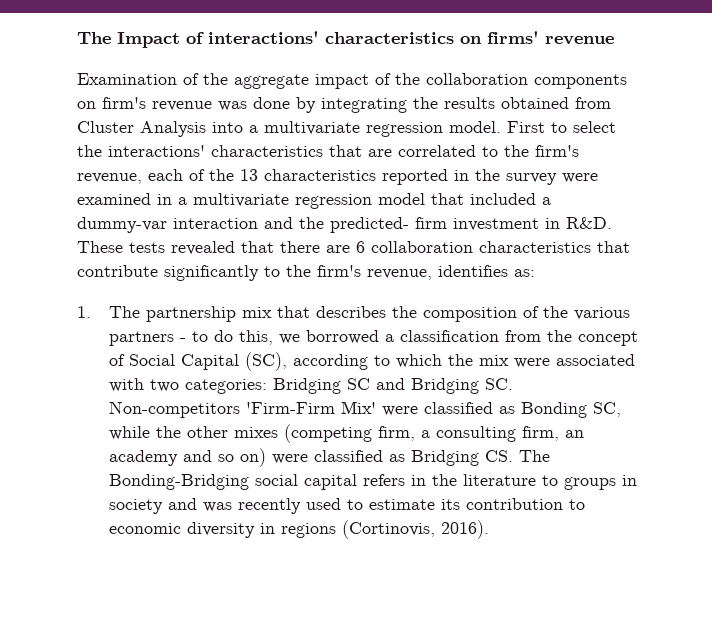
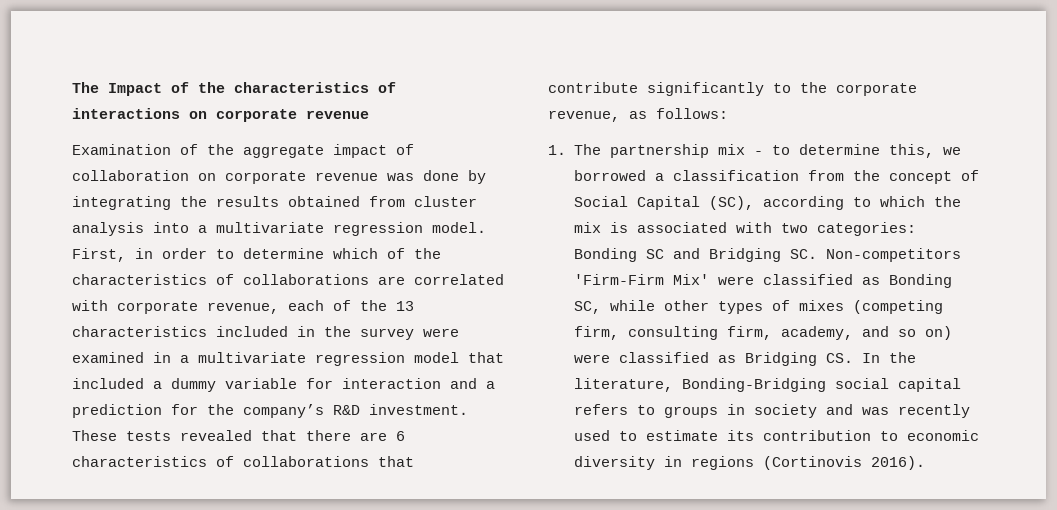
- The Impact of interactions' characteristics on firms' revenue
+ The Impact of the characteristics of interactions on corporate revenue
- Examination of the aggregate impact of the collaboration components on firm's revenue was done by integrating the results obtained from Cluster Analysis into a multivariate regression model.
+ Examination of the aggregate impact of collaboration on corporate revenue was done by integrating the results obtained from cluster analysis into a multivariate regression model.
- First to select the interactions' characteristics that are correlated to the firm's revenue, each of the 13 characteristics reported in the survey were examined in a multivariate regression model that included a dummy-var interaction and the predicted- firm investment in R&D. These tests revealed that there are 6 collaboration characteristics that contribute significantly to the firm's revenue, identifies as:
+ First, in order to determine which of the characteristics of collaborations are correlated with corporate revenue, each of the 13 characteristics included in the survey were examined in a multivariate regression model that included a dummy variable for interaction and a prediction for the company’s R&D investment. These tests revealed that there are 6 characteristics of collaborations that contribute significantly to the corporate revenue, as follows:
- 1. The partnership mix that describes the composition of the various partners - to do this, we borrowed a classification from the concept of Social Capital (SC), according to which the mix were associated with two categories:
+ 1. The partnership mix - to determine this, we borrowed a classification from the concept of Social Capital (SC), according to which the mix is associated with two categories:
- Bridging SC and Bridging SC. Non-competitors 'Firm-Firm Mix' were classified as Bonding SC, while the other mixes (competing firm, a consulting firm, an academy and so on) were classified as Bridging CS. The Bonding-Bridging social capital refers in the literature to groups in society and was recently used to estimate its contribution to economic diversity in regions (Cortinovis, 2016).
+ Bonding SC and Bridging SC. Non-competitors 'Firm-Firm Mix' were classified as Bonding SC, while other types of mixes (competing firm, consulting firm, academy, and so on) were classified as Bridging CS. In the literature, Bonding-Bridging social capital refers to groups in society and was recently used to estimate its contribution to economic diversity in regions (Cortinovis 2016).

